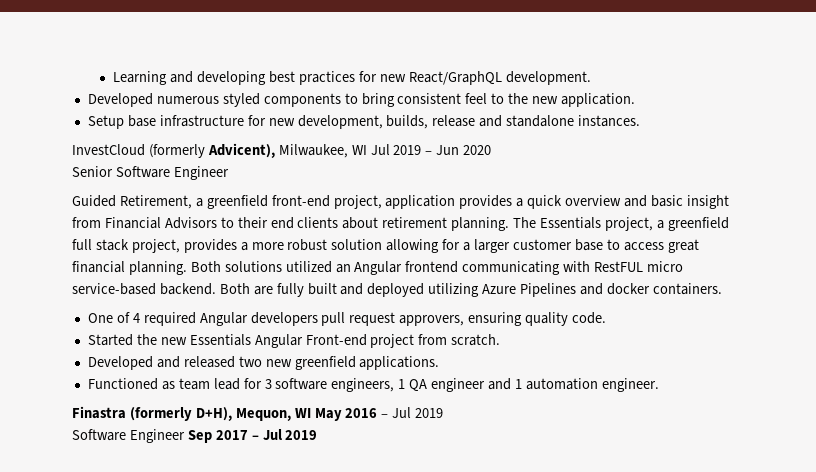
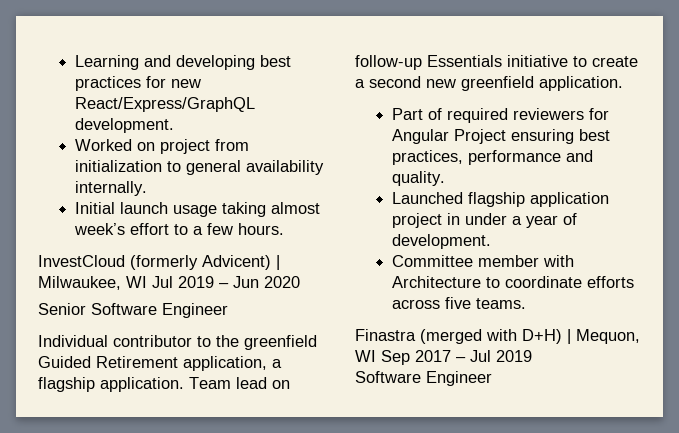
- Learning and developing best practices for new React/GraphQL development.
- Developed numerous styled components to bring consistent feel to the new application.
- Setup base infrastructure for new development, builds, release and standalone instances.
+ Learning and developing best practices for new React/Express/GraphQL development.
+ Worked on project from initialization to general availability internally.
+ Initial launch usage taking almost week’s effort to a few hours.
- InvestCloud (formerly Advicent), Milwaukee, WI Jul 2019 – Jun 2020
+ InvestCloud (formerly Advicent) | Milwaukee, WI Jul 2019 – Jun 2020
- Guided Retirement, a greenfield front-end project, application provides a quick overview and basic insight from Financial Advisors to their end clients about retirement planning. The Essentials project, a greenfield full stack project, provides a more robust solution allowing for a larger customer base to access great financial planning. Both solutions utilized an Angular frontend communicating with RestFUL micro service-based backend. Both are fully built and deployed utilizing Azure Pipelines and docker containers.
- One of 4 required Angular developers pull request approvers, ensuring quality code.
- Started the new Essentials Angular Front-end project from scratch.
- Developed and released two new greenfield applications.
- Functioned as team lead for 3 software engineers, 1 QA engineer and 1 automation engineer.
- Finastra (formerly D+H), Mequon, WI May 2016 – Jul 2019
- Software Engineer Sep 2017 – Jul 2019
+ Individual contributor to the greenfield Guided Retirement application, a flagship application. Team lead on follow-up Essentials initiative to create a second new greenfield application.
+ Part of required reviewers for Angular Project ensuring best practices, performance and quality.
+ Launched flagship application project in under a year of development.
+ Committee member with Architecture to coordinate efforts across five teams.
+ Finastra (merged with D+H) | Mequon, WI Sep 2017 – Jul 2019
+ Software Engineer

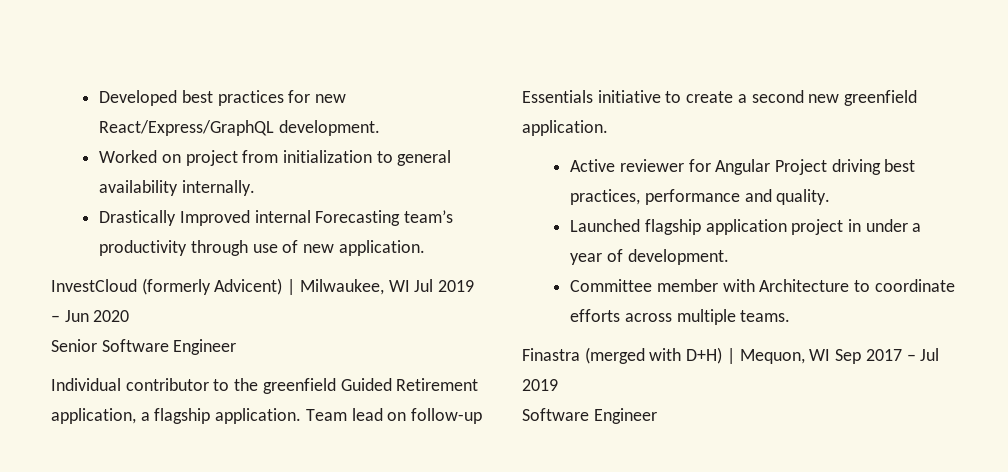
- Learning and developing best practices for new React/Express/GraphQL development.
+ Developed best practices for new React/Express/GraphQL development.
- Initial launch usage taking almost week’s effort to a few hours.
+ Drastically Improved internal Forecasting team’s productivity through use of new application.
- Part of required reviewers for Angular Project ensuring best practices, performance and quality.
+ Active reviewer for Angular Project driving best practices, performance and quality.
- Committee member with Architecture to coordinate efforts across five teams.
+ Committee member with Architecture to coordinate efforts across multiple teams.

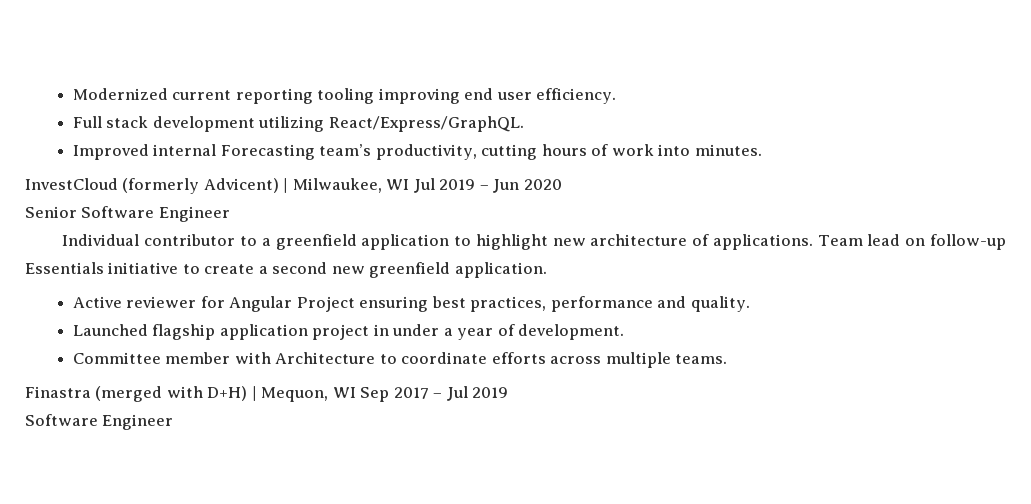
- Developed best practices for new React/Express/GraphQL development.
- Worked on project from initialization to general availability internally.
- Drastically Improved internal Forecasting team’s productivity through use of new application.
+ Modernized current reporting tooling improving end user efficiency.
+ Full stack development utilizing React/Express/GraphQL.
+ Improved internal Forecasting team’s productivity, cutting hours of work into minutes.
- Individual contributor to the greenfield Guided Retirement application, a flagship application.
+ Individual contributor to a greenfield application to highlight new architecture of applications.
- Active reviewer for Angular Project driving best practices, performance and quality.
+ Active reviewer for Angular Project ensuring best practices, performance and quality.

